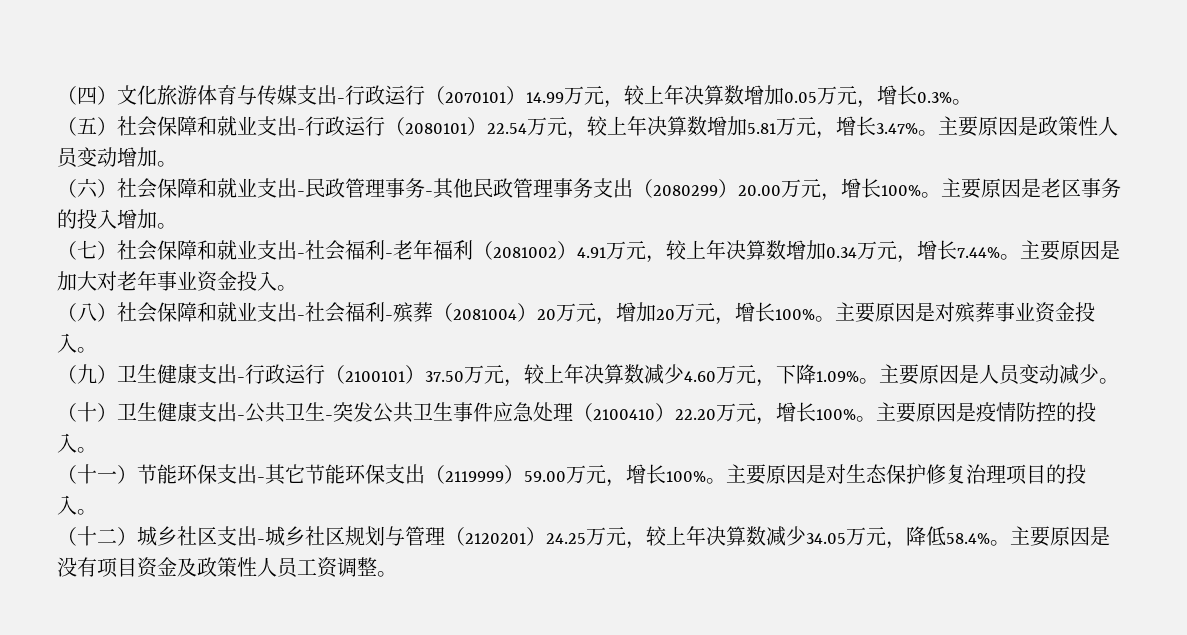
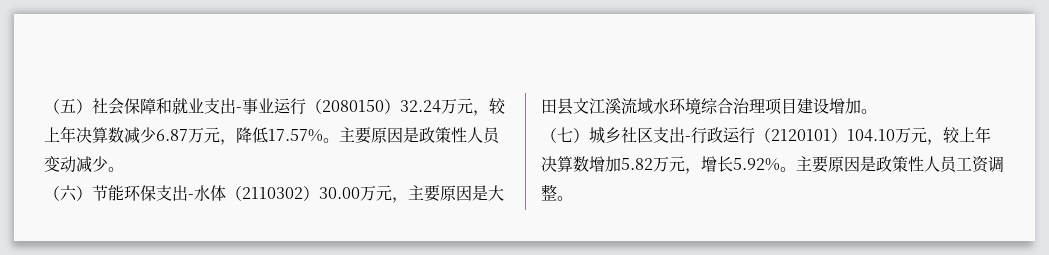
- （四）文化旅游体育与传媒支出-行政运行（2070101）14.99万元，较上年决算数增加0.05万元，增长0.3%。
- （五）社会保障和就业支出-行政运行（2080101）22.54万元，较上年决算数增加5.81万元，增长3.47%。
+ （五）社会保障和就业支出-事业运行（2080150）32.24万元，较上年决算数减少6.87万元，降低17.57%。
- 主要原因是政策性人员变动增加。
+ 主要原因是政策性人员变动减少。
- （六）社会保障和就业支出-民政管理事务-其他民政管理事务支出（2080299）20.00万元，增长100%。主要原因是老区事务的投入增加。
- （七）社会保障和就业支出-社会福利-老年福利（2081002）4.91万元，较上年决算数增加0.34万元，增长7.44%。主要原因是加大对老年事业资金投入。
- （八）社会保障和就业支出-社会福利-殡葬（2081004）20万元，增加20万元，增长100%。主要原因是对殡葬事业资金投入。
- （九）卫生健康支出-行政运行（2100101）37.50万元，较上年决算数减少4.60万元，下降1.09%。主要原因是人员变动减少。
- （十）卫生健康支出-公共卫生-突发公共卫生事件应急处理（2100410）22.20万元，增长100%。主要原因是疫情防控的投入。
- （十一）节能环保支出-其它节能环保支出（2119999）59.00万元，增长100%。主要原因是对生态保护修复治理项目的投入。
- （十二）城乡社区支出-城乡社区规划与管理（2120201）24.25万元，较上年决算数减少34.05万元，降低58.4%。主要原因是没有项目资金及政策性人员工资调整。
+ （六）节能环保支出-水体（2110302）30.00万元，主要原因是大田县文江溪流域水环境综合治理项目建设增加。
+ （七）城乡社区支出-行政运行（2120101）104.10万元，较上年决算数增加5.82万元，增长5.92%。主要原因是政策性人员工资调整。

